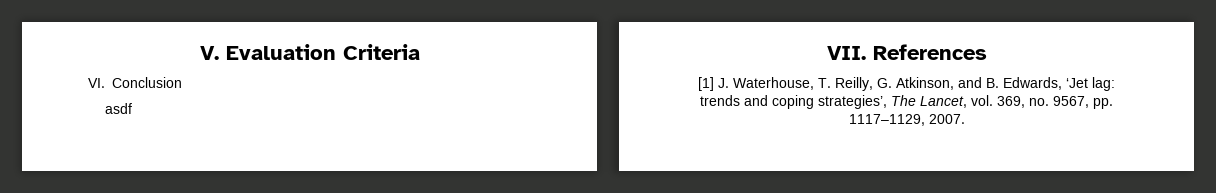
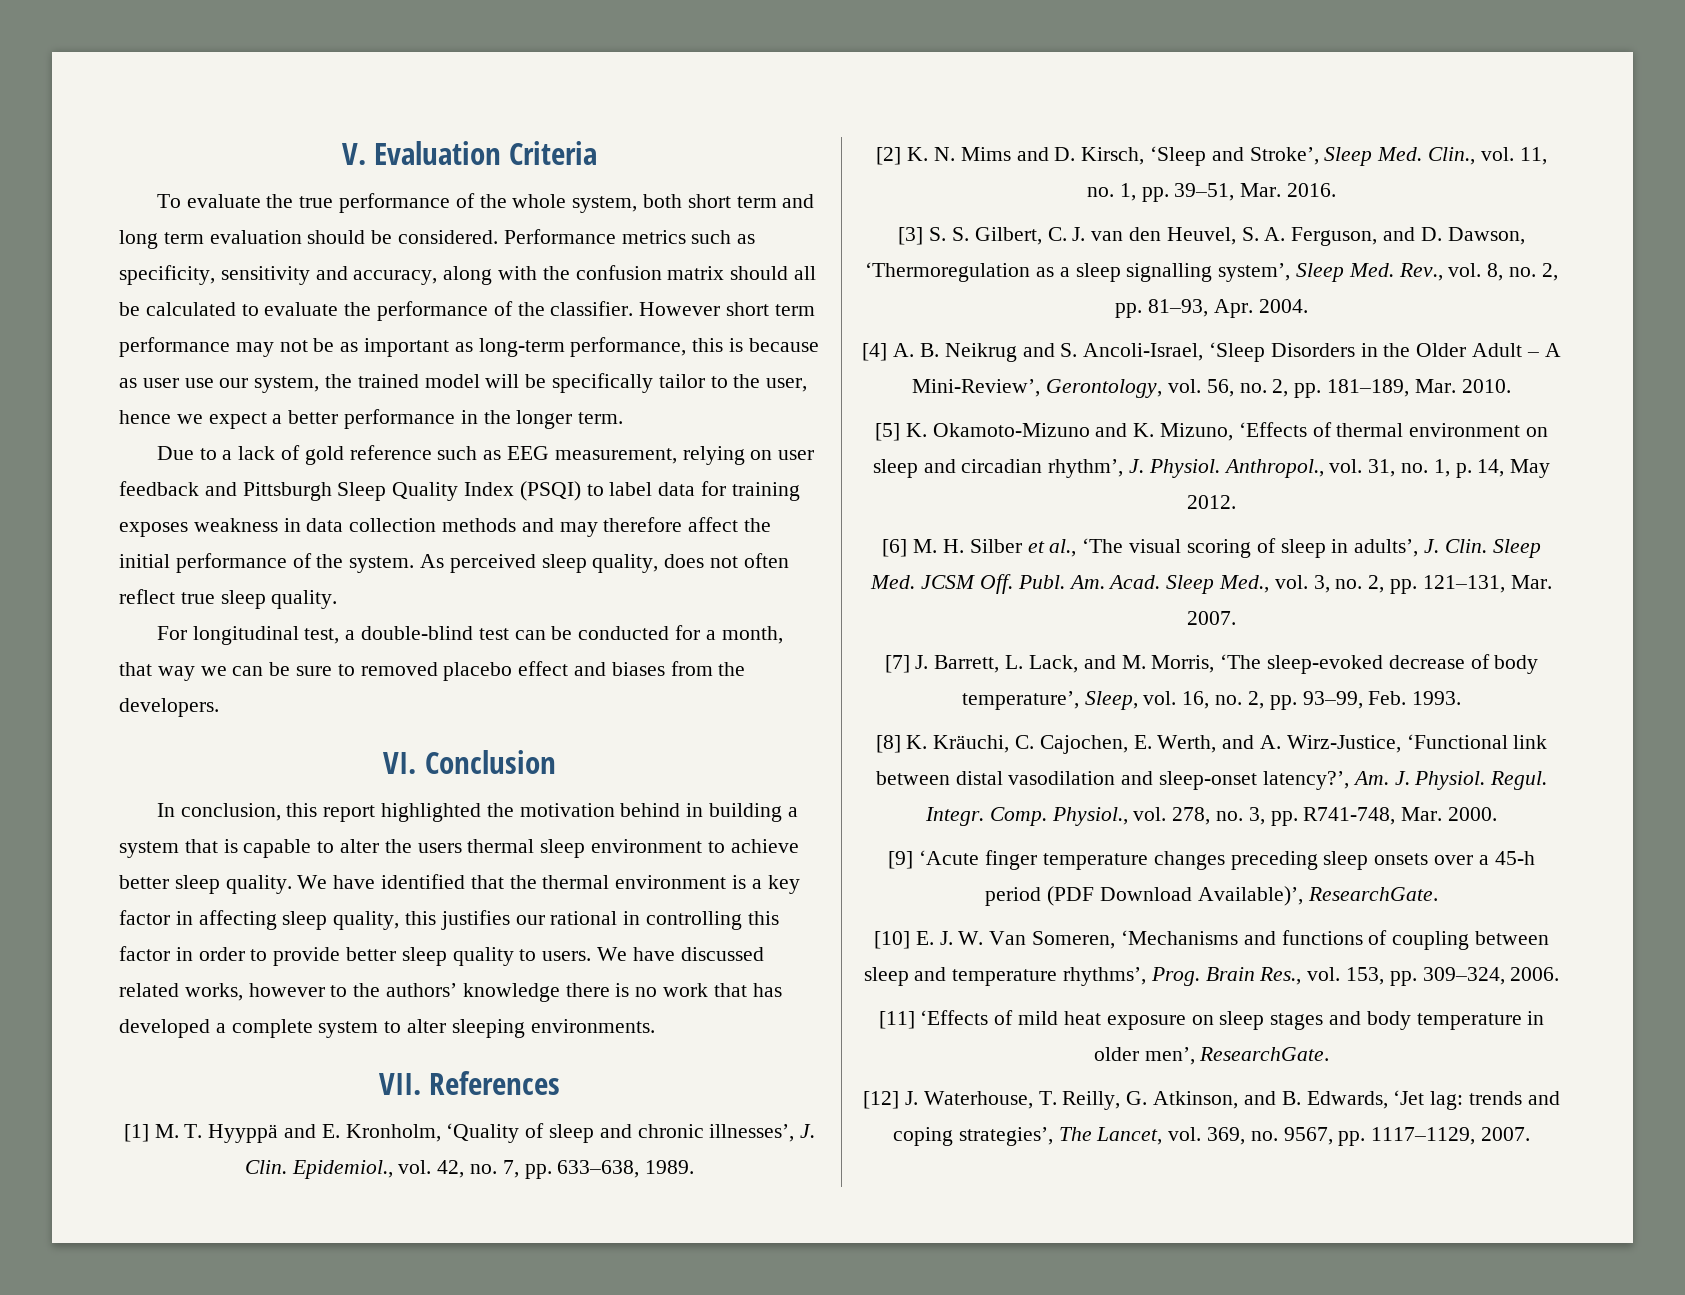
+ To evaluate the true performance of the whole system, both short term and long term evaluation should be considered. Performance metrics such as specificity, sensitivity and accuracy, along with the confusion matrix should all be calculated to evaluate the performance of the classifier. However short term performance may not be as important as long-term performance, this is because as user use our system, the trained model will be specifically tailor to the user, hence we expect a better performance in the longer term.
+ Due to a lack of gold reference such as EEG measurement, relying on user feedback and Pittsburgh Sleep Quality Index (PSQI) to label data for training exposes weakness in data collection methods and may therefore affect the initial performance of the system. As perceived sleep quality, does not often reflect true sleep quality.
+ For longitudinal test, a double-blind test can be conducted for a month, that way we can be sure to removed placebo effect and biases from the developers.
  VI. Conclusion
- asdf
+ In conclusion, this report highlighted the motivation behind in building a system that is capable to alter the users thermal sleep environment to achieve better sleep quality. We have identified that the thermal environment is a key factor in affecting sleep quality, this justifies our rational in controlling this factor in order to provide better sleep quality to users. We have discussed related works, however to the authors’ knowledge there is no work that has developed a complete system to alter sleeping environments.
  VII. References
- [1] J. Waterhouse, T. Reilly, G. Atkinson, and B. Edwards, ‘Jet lag: trends and coping strategies’, The Lancet, vol. 369, no. 9567, pp. 1117–1129, 2007.
+ [1] M. T. Hyyppä and E. Kronholm, ‘Quality of sleep and chronic illnesses’, J. Clin. Epidemiol., vol. 42, no. 7, pp. 633–638, 1989.
+ [2] K. N. Mims and D. Kirsch, ‘Sleep and Stroke’, Sleep Med. Clin., vol. 11, no. 1, pp. 39–51, Mar. 2016.
+ [3] S. S. Gilbert, C. J. van den Heuvel, S. A. Ferguson, and D. Dawson, ‘Thermoregulation as a sleep signalling system’, Sleep Med. Rev., vol. 8, no. 2, pp. 81–93, Apr. 2004.
+ [4] A. B. Neikrug and S. Ancoli-Israel, ‘Sleep Disorders in the Older Adult – A Mini-Review’, Gerontology, vol. 56, no. 2, pp. 181–189, Mar. 2010.
+ [5] K. Okamoto-Mizuno and K. Mizuno, ‘Effects of thermal environment on sleep and circadian rhythm’, J. Physiol. Anthropol., vol. 31, no. 1, p. 14, May 2012.
+ [6] M. H. Silber et al., ‘The visual scoring of sleep in adults’, J. Clin. Sleep Med. JCSM Off. Publ. Am. Acad. Sleep Med., vol. 3, no. 2, pp. 121–131, Mar. 2007.
+ [7] J. Barrett, L. Lack, and M. Morris, ‘The sleep-evoked decrease of body temperature’, Sleep, vol. 16, no. 2, pp. 93–99, Feb. 1993.
+ [8] K. Kräuchi, C. Cajochen, E. Werth, and A. Wirz-Justice, ‘Functional link between distal vasodilation and sleep-onset latency?’, Am. J. Physiol. Regul. Integr. Comp. Physiol., vol. 278, no. 3, pp. R741-748, Mar. 2000.
+ [9] ‘Acute finger temperature changes preceding sleep onsets over a 45-h period (PDF Download Available)’, ResearchGate.
+ [10] E. J. W. Van Someren, ‘Mechanisms and functions of coupling between sleep and temperature rhythms’, Prog. Brain Res., vol. 153, pp. 309–324, 2006.
+ [11] ‘Effects of mild heat exposure on sleep stages and body temperature in older men’, ResearchGate.
+ [12] J. Waterhouse, T. Reilly, G. Atkinson, and B. Edwards, ‘Jet lag: trends and coping strategies’, The Lancet, vol. 369, no. 9567, pp. 1117–1129, 2007.

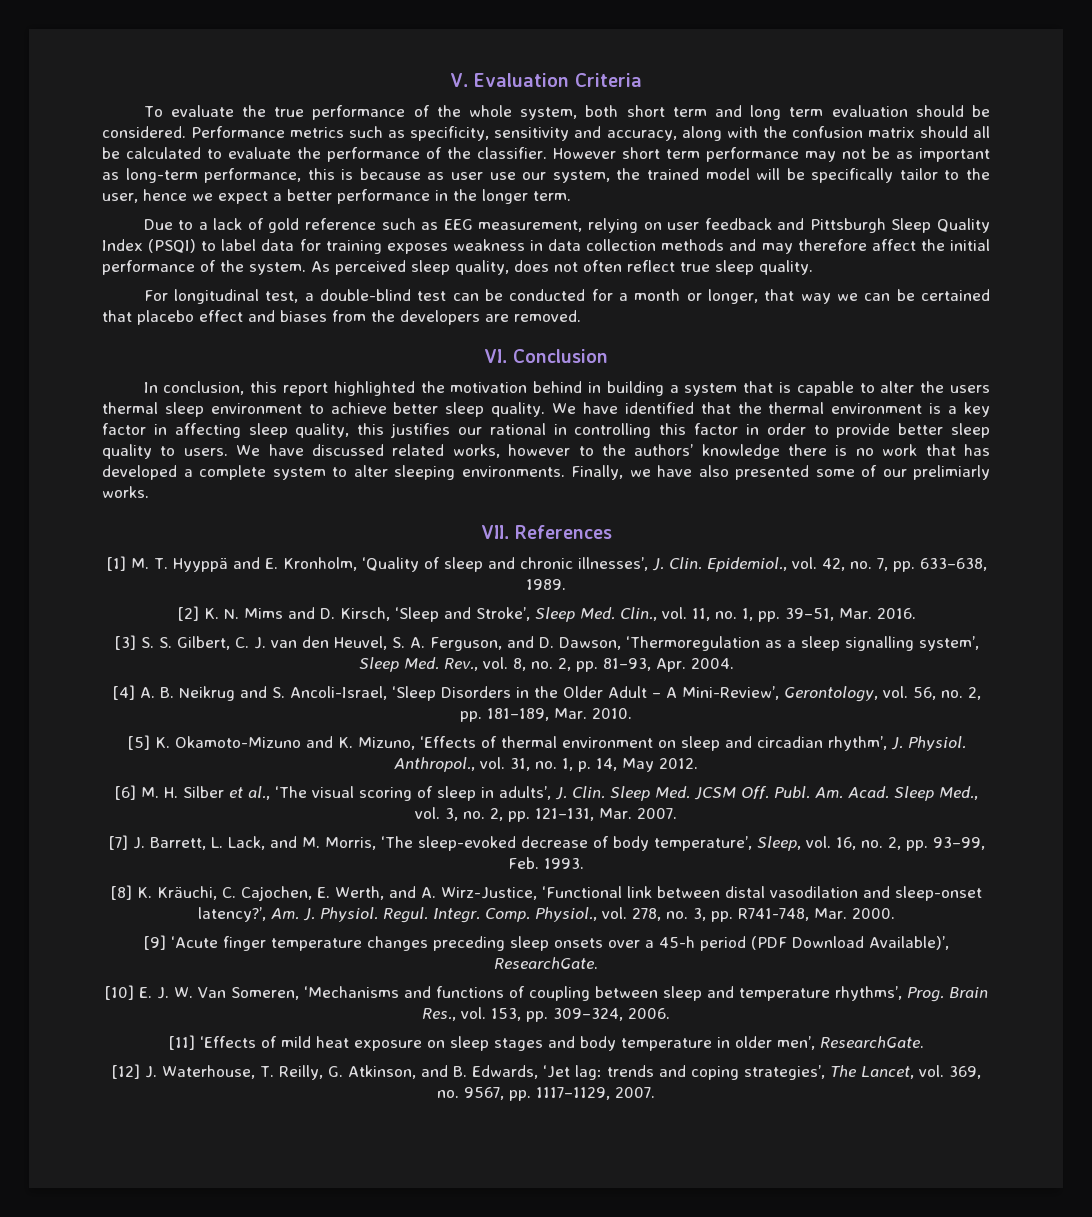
- For longitudinal test, a double-blind test can be conducted for a month, that way we can be sure to removed placebo effect and biases from the developers.
+ For longitudinal test, a double-blind test can be conducted for a month or longer, that way we can be certained that placebo effect and biases from the developers are removed.
+ Finally, we have also presented some of our prelimiarly works.

